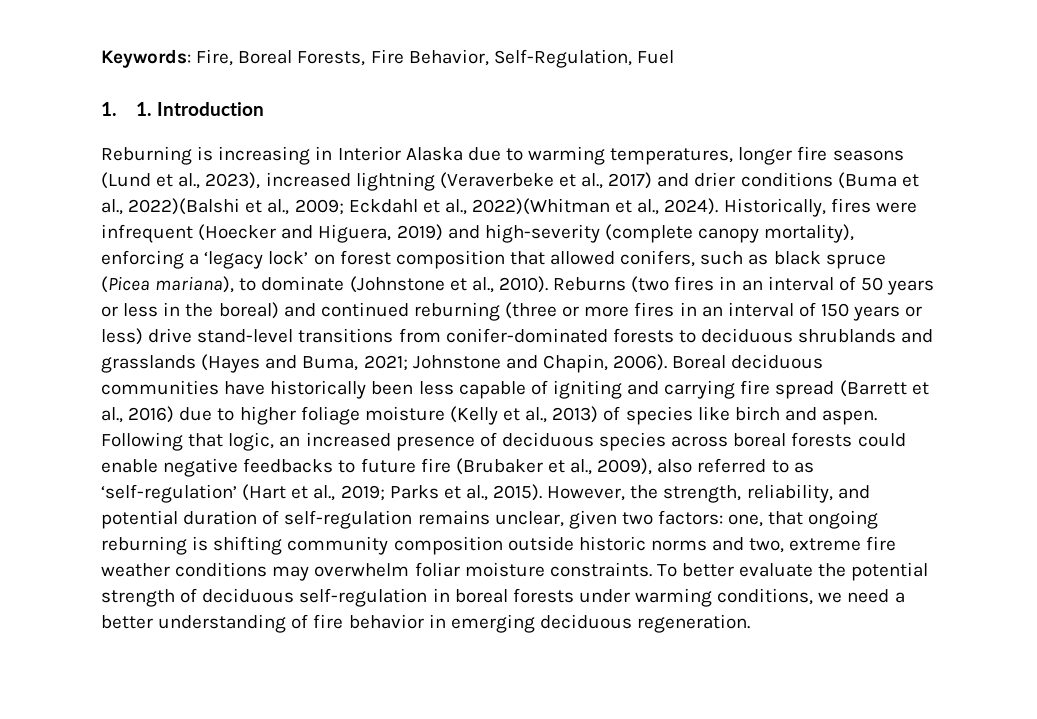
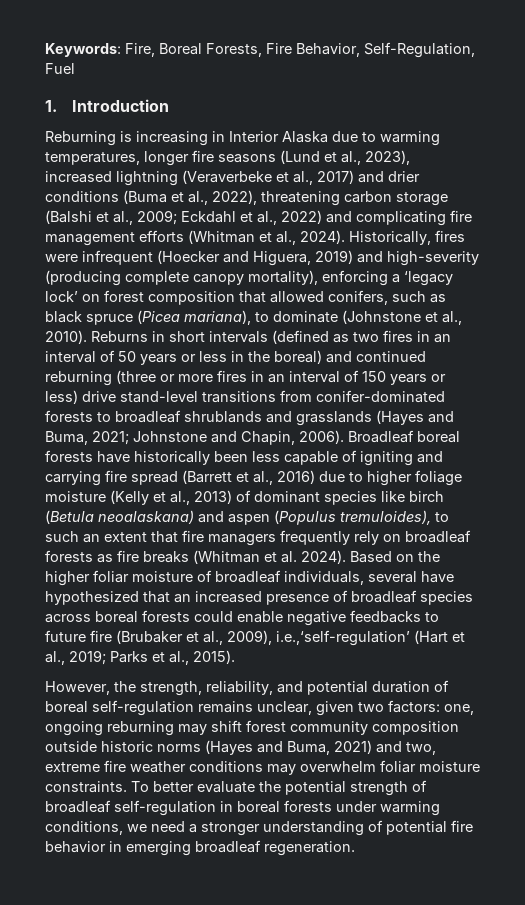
- 1. 1. Introduction
+ 1. Introduction
- Reburning is increasing in Interior Alaska due to warming temperatures, longer fire seasons (Lund et al., 2023), increased lightning (Veraverbeke et al., 2017) and drier conditions (Buma et al., 2022)(Balshi et al., 2009; Eckdahl et al., 2022)(Whitman et al., 2024).
+ Reburning is increasing in Interior Alaska due to warming temperatures, longer fire seasons (Lund et al., 2023), increased lightning (Veraverbeke et al., 2017) and drier conditions (Buma et al., 2022), threatening carbon storage (Balshi et al., 2009; Eckdahl et al., 2022) and complicating fire management efforts (Whitman et al., 2024).
- Historically, fires were infrequent (Hoecker and Higuera, 2019) and high-severity (complete canopy mortality), enforcing a ‘legacy lock’ on forest composition that allowed conifers, such as black spruce (Picea mariana), to dominate (Johnstone et al., 2010).
+ Historically, fires were infrequent (Hoecker and Higuera, 2019) and high-severity (producing complete canopy mortality), enforcing a ‘legacy lock’ on forest composition that allowed conifers, such as black spruce (Picea mariana), to dominate (Johnstone et al., 2010).
- Reburns (two fires in an interval of 50 years or less in the boreal) and continued reburning (three or more fires in an interval of 150 years or less) drive stand-level transitions from conifer-dominated forests to deciduous shrublands and grasslands (Hayes and Buma, 2021; Johnstone and Chapin, 2006).
+ Reburns in short intervals (defined as two fires in an interval of 50 years or less in the boreal) and continued reburning (three or more fires in an interval of 150 years or less) drive stand-level transitions from conifer-dominated forests to broadleaf shrublands and grasslands (Hayes and Buma, 2021; Johnstone and Chapin, 2006).
- Boreal deciduous communities have historically been less capable of igniting and carrying fire spread (Barrett et al., 2016) due to higher foliage moisture (Kelly et al., 2013) of species like birch and aspen. Following that logic, an increased presence of deciduous species across boreal forests could enable negative feedbacks to future fire (Brubaker et al., 2009), also referred to as ‘self-regulation’ (Hart et al., 2019;
+ Broadleaf boreal forests have historically been less capable of igniting and carrying fire spread (Barrett et al., 2016) due to higher foliage moisture (Kelly et al., 2013) of dominant species like birch (Betula neoalaskana) and aspen (Populus tremuloides), to such an extent that fire managers frequently rely on broadleaf forests as fire breaks (Whitman et al. 2024). Based on the higher foliar moisture of broadleaf individuals, several have hypothesized that an increased presence of broadleaf species across boreal forests could enable negative feedbacks to future fire (Brubaker et al., 2009), i.e.,‘self-regulation’ (Hart et al., 2019;
- Parks et al., 2015). However, the strength, reliability, and potential duration of self-regulation remains unclear, given two factors:
+ Parks et al., 2015).
+ However, the strength, reliability, and potential duration of boreal self-regulation remains unclear, given two factors:
- one, that ongoing reburning is shifting community composition outside historic norms and two, extreme fire weather conditions may overwhelm foliar moisture constraints.
+ one, ongoing reburning may shift forest community composition outside historic norms (Hayes and Buma, 2021) and two, extreme fire weather conditions may overwhelm foliar moisture constraints.
- To better evaluate the potential strength of deciduous self-regulation in boreal forests under warming conditions, we need a better understanding of fire behavior in emerging deciduous regeneration.
+ To better evaluate the potential strength of broadleaf self-regulation in boreal forests under warming conditions, we need a stronger understanding of potential fire behavior in emerging broadleaf regeneration.

